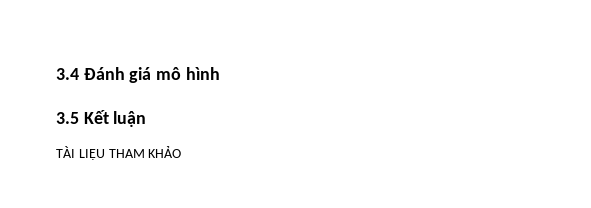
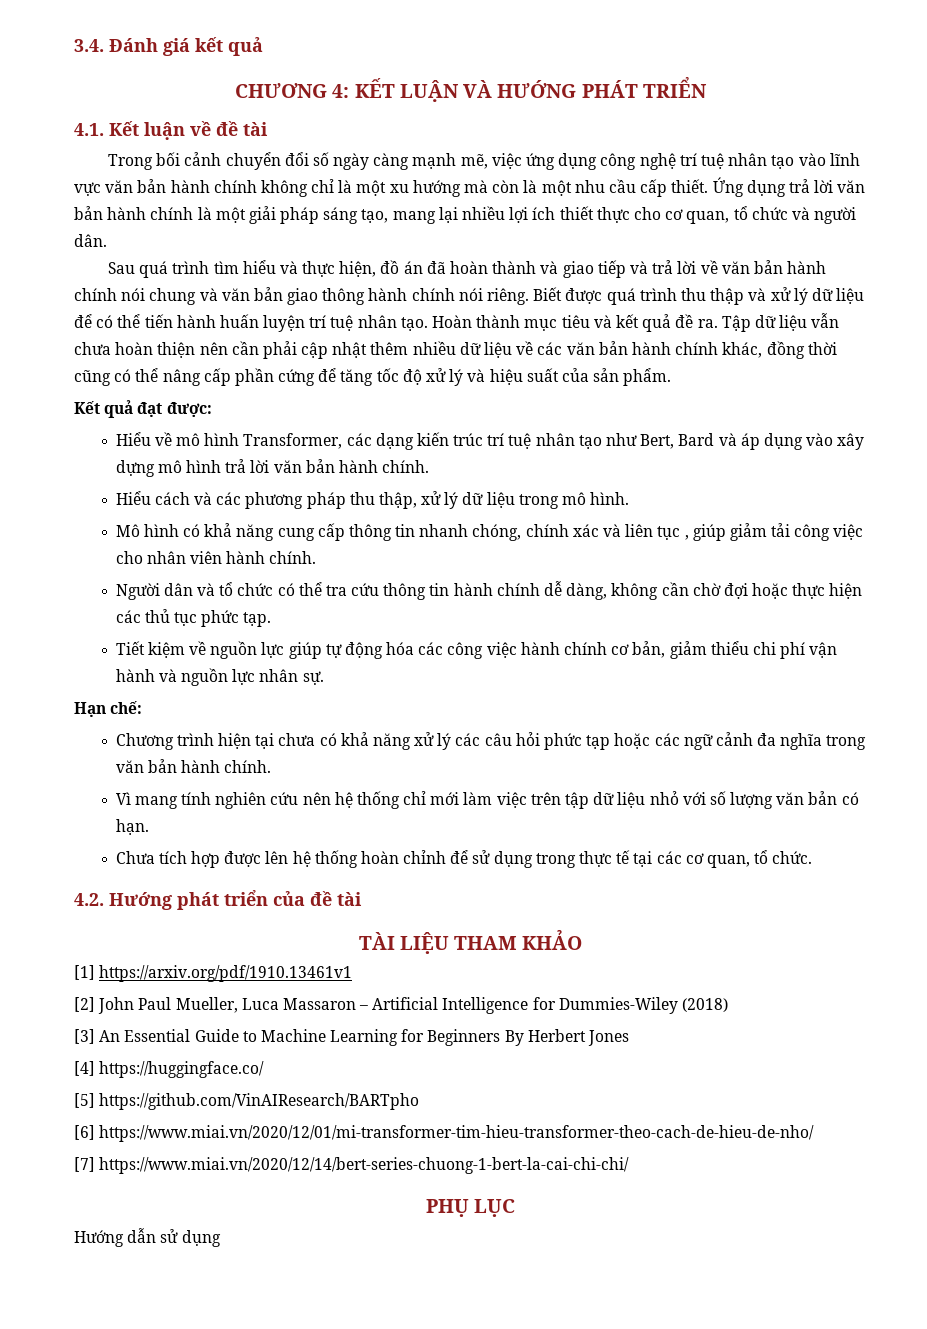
- 3.4 Đánh giá mô hình
- 3.5 Kết luận
+ 3.4. Đánh giá kết quả
+ CHƯƠNG 4: KẾT LUẬN VÀ HƯỚNG PHÁT TRIỂN
+ 4.1. Kết luận về đề tài
+ Trong bối cảnh chuyển đổi số ngày càng mạnh mẽ, việc ứng dụng công nghệ trí tuệ nhân tạo vào lĩnh vực văn bản hành chính không chỉ là một xu hướng mà còn là một nhu cầu cấp thiết. Ứng dụng trả lời văn bản hành chính là một giải pháp sáng tạo, mang lại nhiều lợi ích thiết thực cho cơ quan, tổ chức và người dân.
+ Sau quá trình tìm hiểu và thực hiện, đồ án đã hoàn thành và giao tiếp và trả lời về văn bản hành chính nói chung và văn bản giao thông hành chính nói riêng. Biết được quá trình thu thập và xử lý dữ liệu để có thể tiến hành huấn luyện trí tuệ nhân tạo. Hoàn thành mục tiêu và kết quả đề ra. Tập dữ liệu vẫn chưa hoàn thiện nên cần phải cập nhật thêm nhiều dữ liệu về các văn bản hành chính khác, đồng thời cũng có thể nâng cấp phần cứng để tăng tốc độ xử lý và hiệu suất của sản phẩm.
+ Kết quả đạt được:
+ Hiểu về mô hình Transformer, các dạng kiến trúc trí tuệ nhân tạo như Bert, Bard và áp dụng vào xây dựng mô hình trả lời văn bản hành chính.
+ Hiểu cách và các phương pháp thu thập, xử lý dữ liệu trong mô hình.
+ Mô hình có khả năng cung cấp thông tin nhanh chóng, chính xác và liên tục , giúp giảm tải công việc cho nhân viên hành chính.
+ Người dân và tổ chức có thể tra cứu thông tin hành chính dễ dàng, không cần chờ đợi hoặc thực hiện các thủ tục phức tạp.
+ Tiết kiệm về nguồn lực giúp tự động hóa các công việc hành chính cơ bản, giảm thiểu chi phí vận hành và nguồn lực nhân sự.
+ Hạn chế:
+ Chương trình hiện tại chưa có khả năng xử lý các câu hỏi phức tạp hoặc các ngữ cảnh đa nghĩa trong văn bản hành chính.
+ Vì mang tính nghiên cứu nên hệ thống chỉ mới làm việc trên tập dữ liệu nhỏ với số lượng văn bản có hạn.
+ Chưa tích hợp được lên hệ thống hoàn chỉnh để sử dụng trong thực tế tại các cơ quan, tổ chức.
+ 4.2. Hướng phát triển của đề tài
  TÀI LIỆU THAM KHẢO
+ [1] https://arxiv.org/pdf/1910.13461v1
+ [2] John Paul Mueller, Luca Massaron – Artificial Intelligence for Dummies-Wiley (2018)
+ [3] An Essential Guide to Machine Learning for Beginners By Herbert Jones
+ [4] https://huggingface.co/
+ [5] https://github.com/VinAIResearch/BARTpho
+ [6] https://www.miai.vn/2020/12/01/mi-transformer-tim-hieu-transformer-theo-cach-de-hieu-de-nho/
+ [7] https://www.miai.vn/2020/12/14/bert-series-chuong-1-bert-la-cai-chi-chi/
+ PHỤ LỤC
+ Hướng dẫn sử dụng

